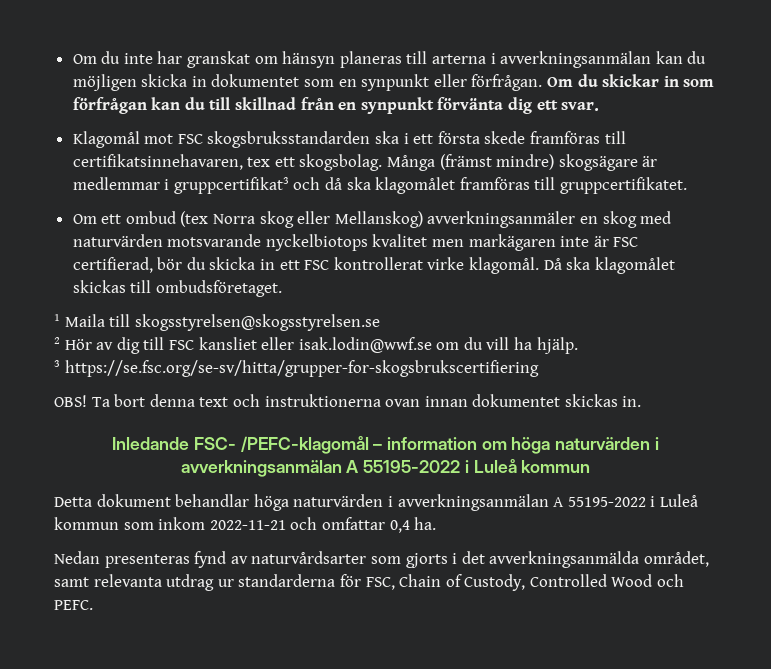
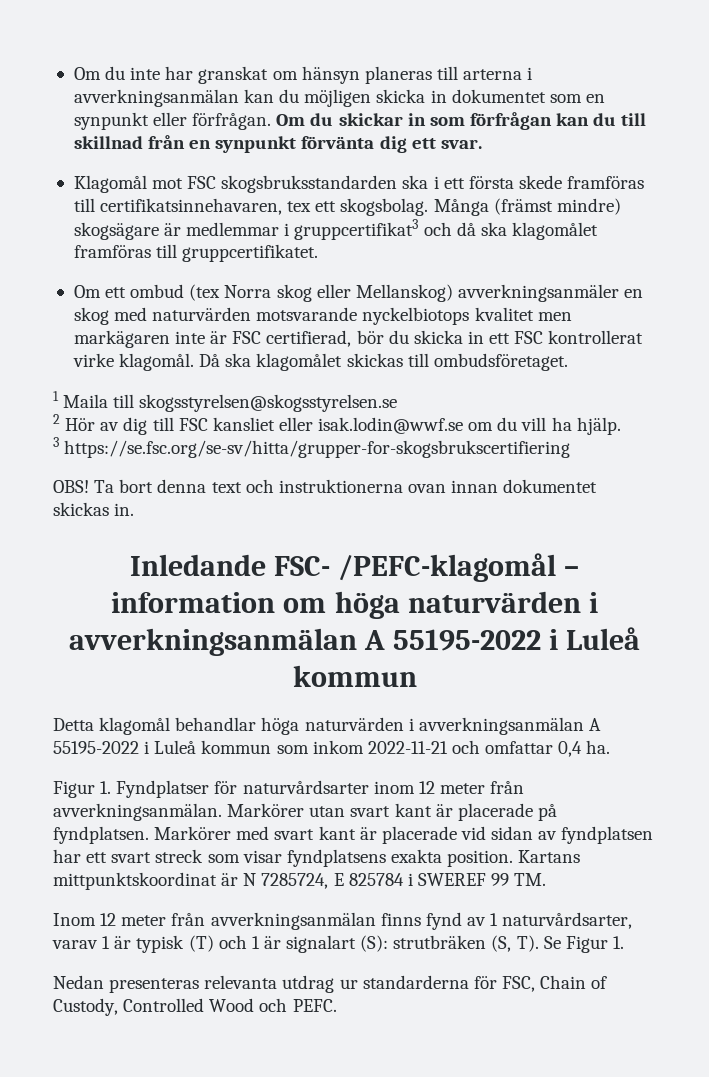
- Detta dokument behandlar höga naturvärden i avverkningsanmälan A 55195-2022 i Luleå kommun som inkom 2022-11-21 och omfattar 0,4 ha.
+ Detta klagomål behandlar höga naturvärden i avverkningsanmälan A 55195-2022 i Luleå kommun som inkom 2022-11-21 och omfattar 0,4 ha.
- Nedan presenteras fynd av naturvårdsarter som gjorts i det avverkningsanmälda området, samt relevanta utdrag ur standarderna för FSC, Chain of Custody, Controlled Wood och PEFC.
+ Figur 1. Fyndplatser för naturvårdsarter inom 12 meter från avverkningsanmälan. Markörer utan svart kant är placerade på fyndplatsen. Markörer med svart kant är placerade vid sidan av fyndplatsen har ett svart streck som visar fyndplatsens exakta position. Kartans mittpunktskoordinat är N 7285724, E 825784 i SWEREF 99 TM.
+ Inom 12 meter från avverkningsanmälan finns fynd av 1 naturvårdsarter, varav 1 är typisk (T) och 1 är signalart (S): strutbräken (S, T). Se Figur 1.
+ Nedan presenteras relevanta utdrag ur standarderna för FSC, Chain of Custody, Controlled Wood och PEFC.

